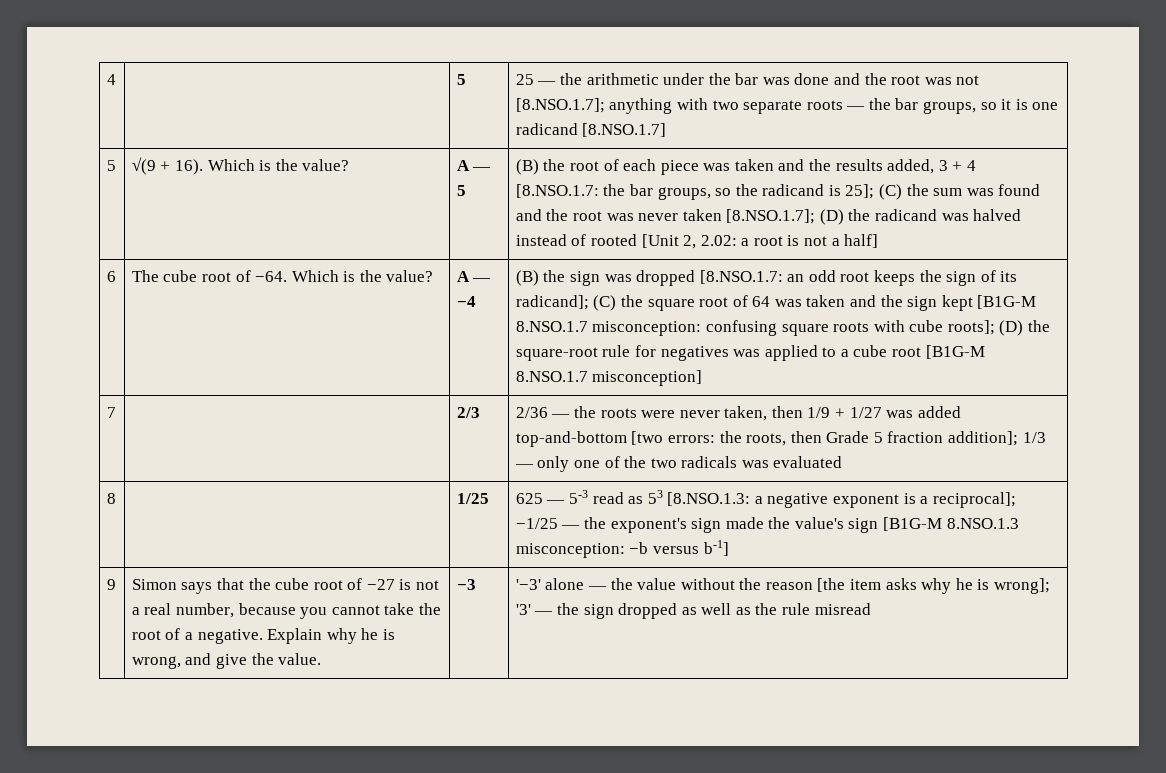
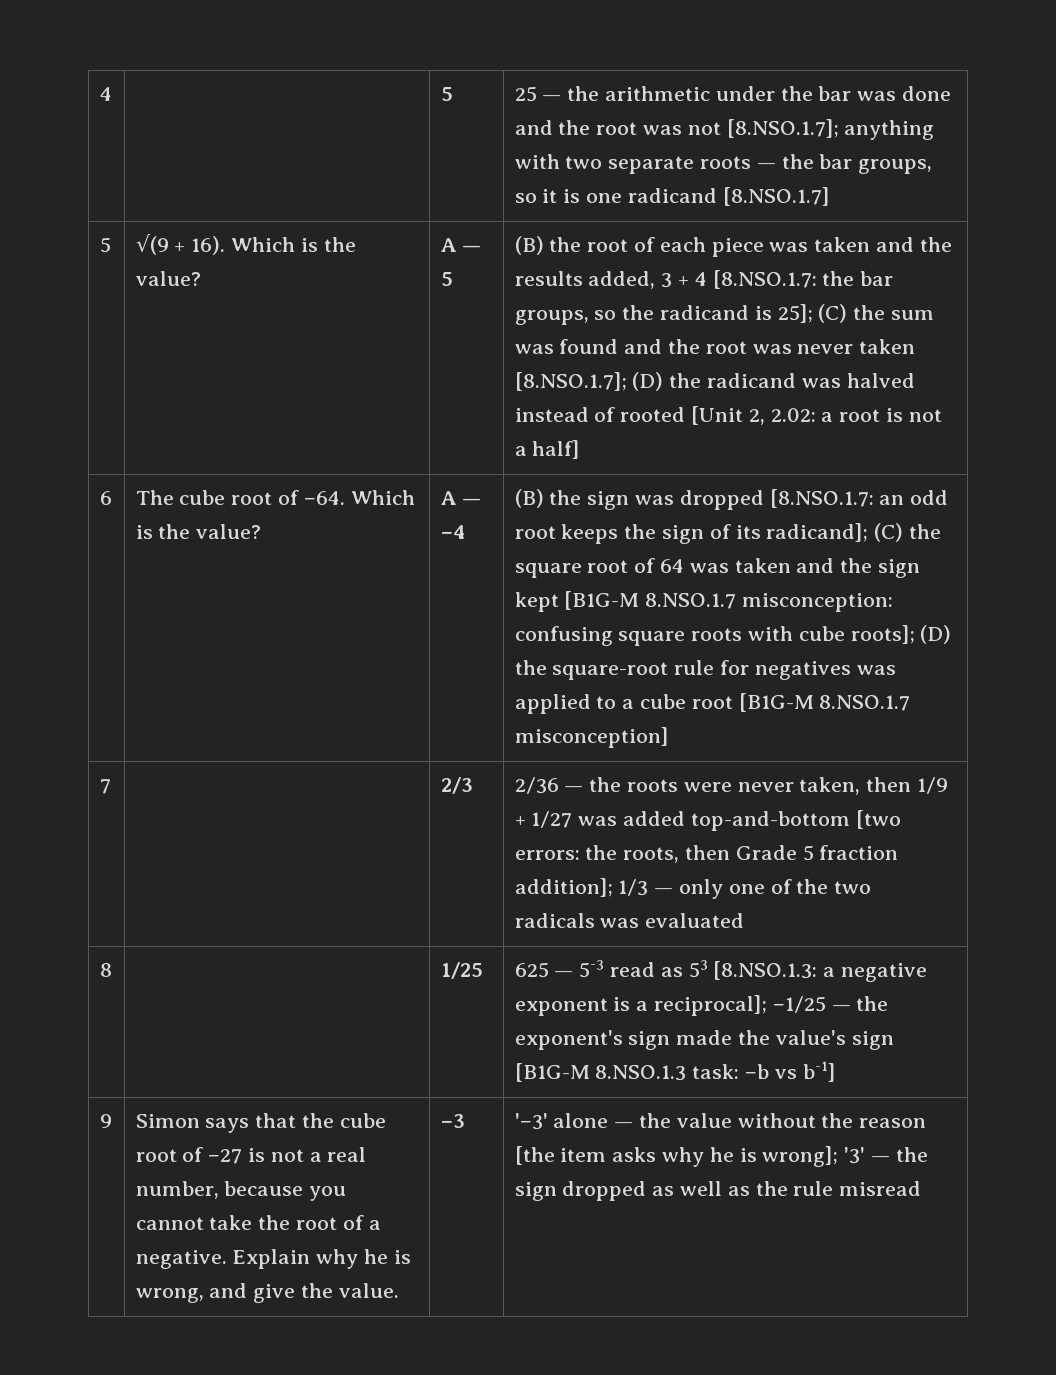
- 8 | | 1/25 | 625 — 5-3 read as 53 [8.NSO.1.3: a negative exponent is a reciprocal]; −1/25 — the exponent's sign made the value's sign [B1G-M 8.NSO.1.3 misconception: −b versus b-1]
+ 8 | | 1/25 | 625 — 5-3 read as 53 [8.NSO.1.3: a negative exponent is a reciprocal]; −1/25 — the exponent's sign made the value's sign [B1G-M 8.NSO.1.3 task: −b vs b-1]

